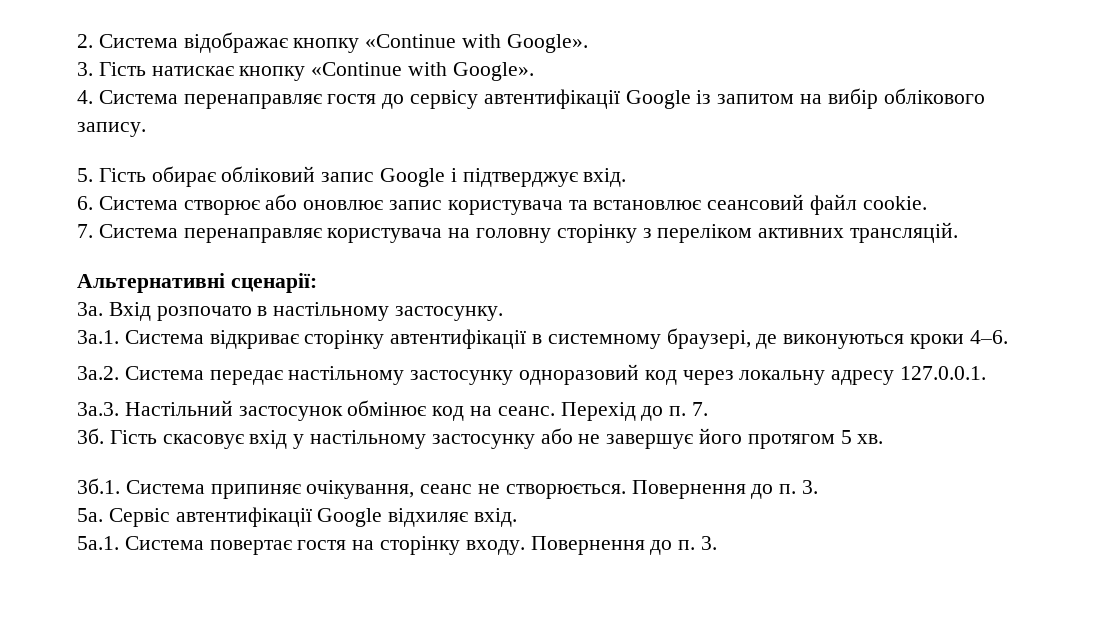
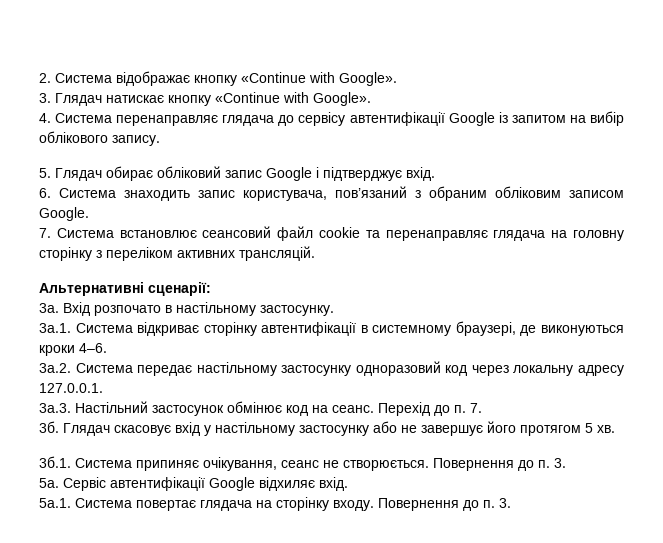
- 3. Гість натискає кнопку «Continue with Google».
+ 3. Глядач натискає кнопку «Continue with Google».
- 4. Система перенаправляє гостя до сервісу автентифікації Google із запитом на вибір облікового запису.
+ 4. Система перенаправляє глядача до сервісу автентифікації Google із запитом на вибір облікового запису.
- 5. Гість обирає обліковий запис Google і підтверджує вхід.
+ 5. Глядач обирає обліковий запис Google і підтверджує вхід.
- 6. Система створює або оновлює запис користувача та встановлює сеансовий файл cookie.
- 7. Система перенаправляє користувача на головну сторінку з переліком активних трансляцій.
+ 6. Система знаходить запис користувача, пов’язаний з обраним обліковим записом Google.
+ 7. Система встановлює сеансовий файл cookie та перенаправляє глядача на головну сторінку з переліком активних трансляцій.
- Гість скасовує вхід у настільному застосунку або не завершує його протягом 5 хв.
+ Глядач скасовує вхід у настільному застосунку або не завершує його протягом 5 хв.
- 5а.1. Система повертає гостя на сторінку входу.
+ 5а.1. Система повертає глядача на сторінку входу.

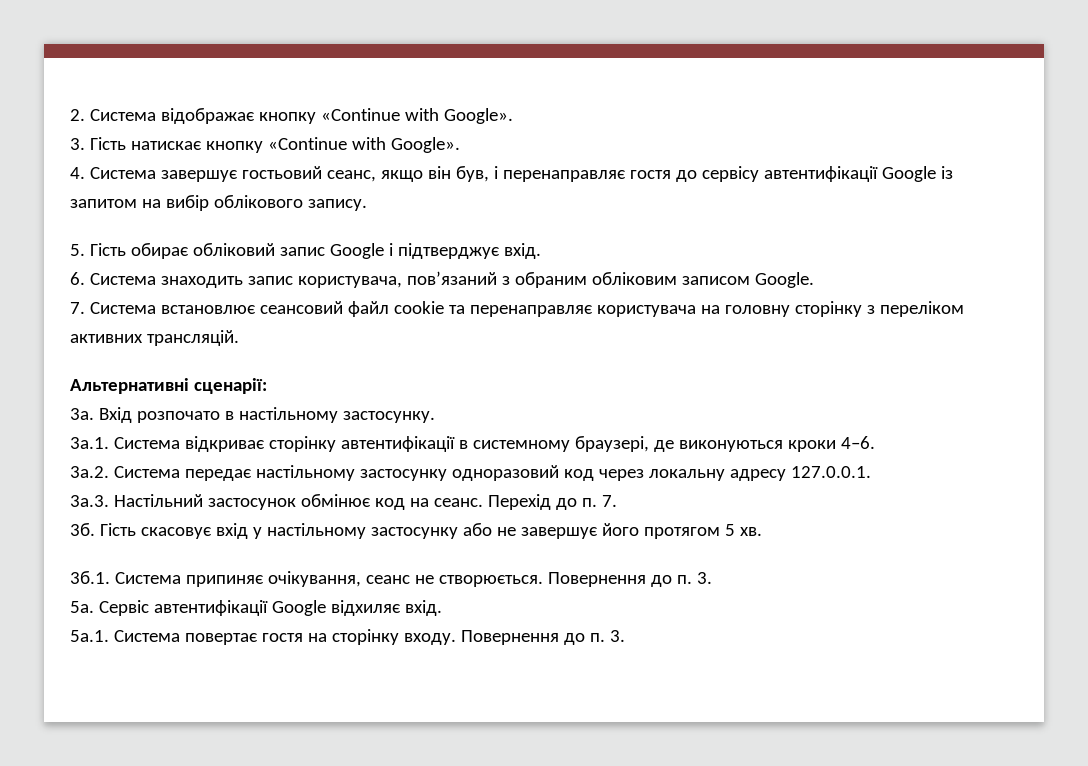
- 3. Глядач натискає кнопку «Continue with Google».
+ 3. Гість натискає кнопку «Continue with Google».
- 4. Система перенаправляє глядача до сервісу автентифікації Google із запитом на вибір облікового запису.
+ 4. Система завершує гостьовий сеанс, якщо він був, і перенаправляє гостя до сервісу автентифікації Google із запитом на вибір облікового запису.
- 5. Глядач обирає обліковий запис Google і підтверджує вхід.
+ 5. Гість обирає обліковий запис Google і підтверджує вхід.
- 7. Система встановлює сеансовий файл cookie та перенаправляє глядача на головну сторінку з переліком активних трансляцій.
+ 7. Система встановлює сеансовий файл cookie та перенаправляє користувача на головну сторінку з переліком активних трансляцій.
- Глядач скасовує вхід у настільному застосунку або не завершує його протягом 5 хв.
+ Гість скасовує вхід у настільному застосунку або не завершує його протягом 5 хв.
- 5а.1. Система повертає глядача на сторінку входу.
+ 5а.1. Система повертає гостя на сторінку входу.

